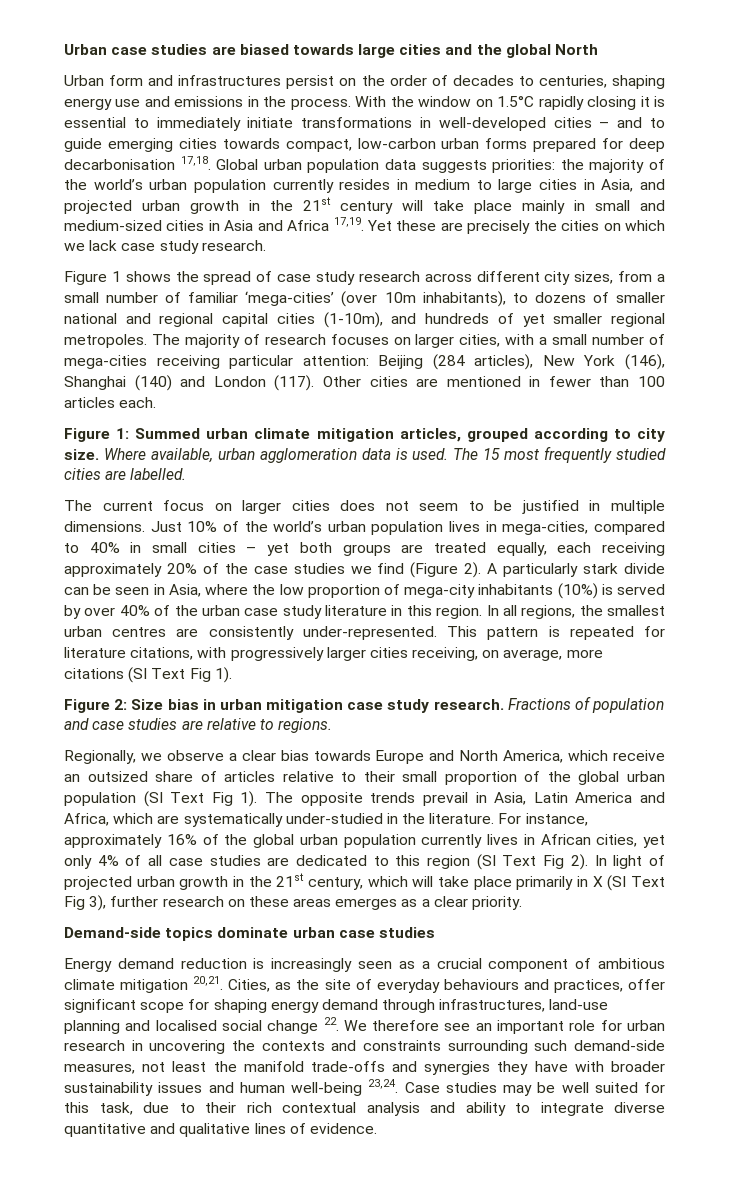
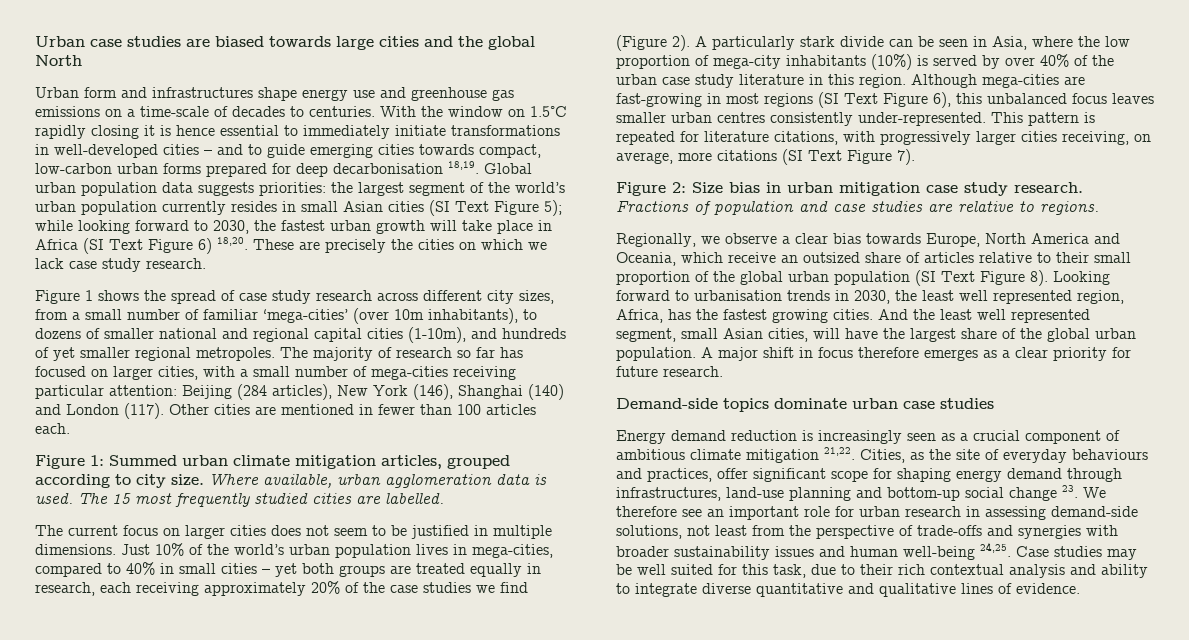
- Urban form and infrastructures persist on the order of decades to centuries, shaping energy use and emissions in the process.
+ Urban form and infrastructures shape energy use and greenhouse gas emissions on a time-scale of decades to centuries.
- With the window on 1.5°C rapidly closing it is essential to immediately initiate transformations in well-developed cities – and to guide emerging cities towards compact, low-carbon urban forms prepared for deep decarbonisation 17,18.
+ With the window on 1.5°C rapidly closing it is hence essential to immediately initiate transformations in well-developed cities – and to guide emerging cities towards compact, low-carbon urban forms prepared for deep decarbonisation 18,19.
- Global urban population data suggests priorities: the majority of the world’s urban population currently resides in medium to large cities in Asia, and projected urban growth in the 21st century will take place mainly in small and medium-sized cities in Asia and Africa 17,19. Yet these are precisely the cities on which we lack case study research.
+ Global urban population data suggests priorities: the largest segment of the world’s urban population currently resides in small Asian cities (SI Text Figure 5); while looking forward to 2030, the fastest urban growth will take place in Africa (SI Text Figure 6) 18,20. These are precisely the cities on which we lack case study research.
- The majority of research focuses on larger cities, with a small number of mega-cities receiving particular attention: Beijing (284 articles), New York (146), Shanghai (140) and London (117).
+ The majority of research so far has focused on larger cities, with a small number of mega-cities receiving particular attention: Beijing (284 articles), New York (146), Shanghai (140) and London (117).
- Just 10% of the world’s urban population lives in mega-cities, compared to 40% in small cities – yet both groups are treated equally, each receiving approximately 20% of the case studies we find (Figure 2).
+ Just 10% of the world’s urban population lives in mega-cities, compared to 40% in small cities – yet both groups are treated equally in research, each receiving approximately 20% of the case studies we find (Figure 2).
- In all regions, the smallest urban centres are consistently under-represented.
+ Although mega-cities are fast-growing in most regions (SI Text Figure 6), this unbalanced focus leaves smaller urban centres consistently under-represented.
- This pattern is repeated for literature citations, with progressively larger cities receiving, on average, more citations (SI Text Fig 1).
+ This pattern is repeated for literature citations, with progressively larger cities receiving, on average, more citations (SI Text Figure 7).
- Regionally, we observe a clear bias towards Europe and North America, which receive an outsized share of articles relative to their small proportion of the global urban population (SI Text Fig 1). The opposite trends prevail in Asia, Latin America and Africa, which are systematically under-studied in the literature. For instance, approximately 16% of the global urban population currently lives in African cities, yet only 4% of all case studies are dedicated to this region (SI Text Fig 2). In light of projected urban growth in the 21st century, which will take place primarily in X (SI Text Fig 3), further research on these areas emerges as a clear priority.
+ Regionally, we observe a clear bias towards Europe, North America and Oceania, which receive an outsized share of articles relative to their small proportion of the global urban population (SI Text Figure 8). Looking forward to urbanisation trends in 2030, the least well represented region, Africa, has the fastest growing cities. And the least well represented segment, small Asian cities, will have the largest share of the global urban population. A major shift in focus therefore emerges as a clear priority for future research.
- Energy demand reduction is increasingly seen as a crucial component of ambitious climate mitigation 20,21.
+ Energy demand reduction is increasingly seen as a crucial component of ambitious climate mitigation 21,22.
- Cities, as the site of everyday behaviours and practices, offer significant scope for shaping energy demand through infrastructures, land-use planning and localised social change 22. We therefore see an important role for urban research in uncovering the contexts and constraints surrounding such demand-side measures, not least the manifold trade-offs and synergies they have with broader sustainability issues and human well-being 23,24.
+ Cities, as the site of everyday behaviours and practices, offer significant scope for shaping energy demand through infrastructures, land-use planning and bottom-up social change 23. We therefore see an important role for urban research in assessing demand-side solutions, not least from the perspective of trade-offs and synergies with broader sustainability issues and human well-being 24,25.

